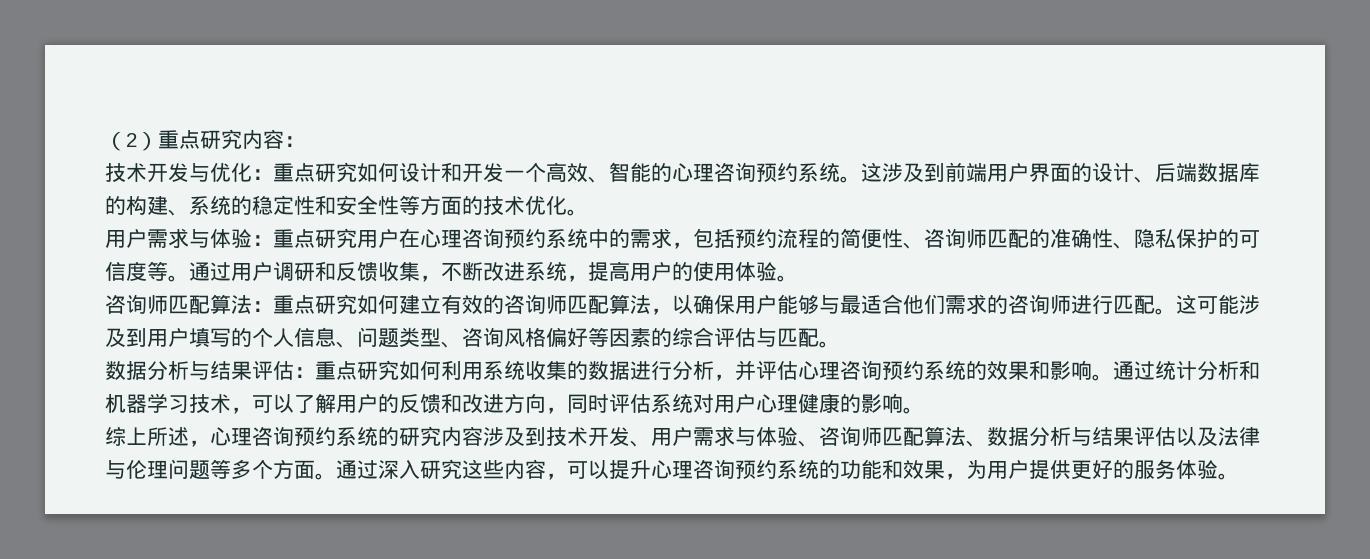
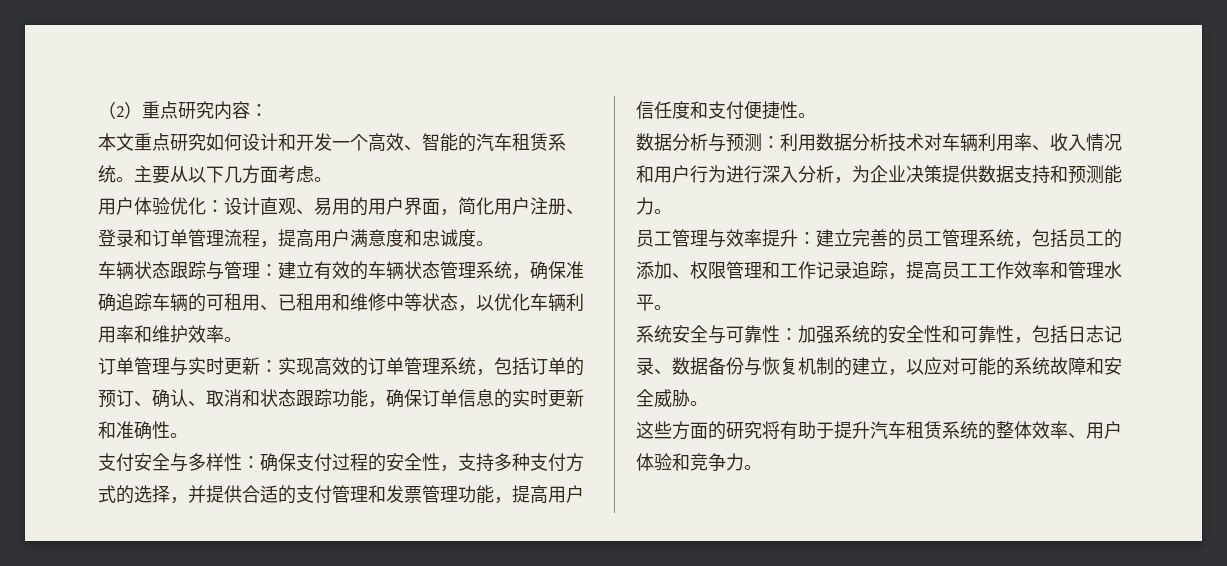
- 技术开发与优化：重点研究如何设计和开发一个高效、智能的心理咨询预约系统。这涉及到前端用户界面的设计、后端数据库的构建、系统的稳定性和安全性等方面的技术优化。
- 用户需求与体验：重点研究用户在心理咨询预约系统中的需求，包括预约流程的简便性、咨询师匹配的准确性、隐私保护的可信度等。通过用户调研和反馈收集，不断改进系统，提高用户的使用体验。
- 咨询师匹配算法：重点研究如何建立有效的咨询师匹配算法，以确保用户能够与最适合他们需求的咨询师进行匹配。这可能涉及到用户填写的个人信息、问题类型、咨询风格偏好等因素的综合评估与匹配。
- 数据分析与结果评估：重点研究如何利用系统收集的数据进行分析，并评估心理咨询预约系统的效果和影响。通过统计分析和机器学习技术，可以了解用户的反馈和改进方向，同时评估系统对用户心理健康的影响。
- 综上所述，心理咨询预约系统的研究内容涉及到技术开发、用户需求与体验、咨询师匹配算法、数据分析与结果评估以及法律与伦理问题等多个方面。通过深入研究这些内容，可以提升心理咨询预约系统的功能和效果，为用户提供更好的服务体验。
+ 本文重点研究如何设计和开发一个高效、智能的汽车租赁系统。主要从以下几方面考虑。
+ 用户体验优化：设计直观、易用的用户界面，简化用户注册、登录和订单管理流程，提高用户满意度和忠诚度。
+ 车辆状态跟踪与管理：建立有效的车辆状态管理系统，确保准确追踪车辆的可租用、已租用和维修中等状态，以优化车辆利用率和维护效率。
+ 订单管理与实时更新：实现高效的订单管理系统，包括订单的预订、确认、取消和状态跟踪功能，确保订单信息的实时更新和准确性。
+ 支付安全与多样性：确保支付过程的安全性，支持多种支付方式的选择，并提供合适的支付管理和发票管理功能，提高用户信任度和支付便捷性。
+ 数据分析与预测：利用数据分析技术对车辆利用率、收入情况和用户行为进行深入分析，为企业决策提供数据支持和预测能力。
+ 员工管理与效率提升：建立完善的员工管理系统，包括员工的添加、权限管理和工作记录追踪，提高员工工作效率和管理水平。
+ 系统安全与可靠性：加强系统的安全性和可靠性，包括日志记录、数据备份与恢复机制的建立，以应对可能的系统故障和安全威胁。
+ 这些方面的研究将有助于提升汽车租赁系统的整体效率、用户体验和竞争力。

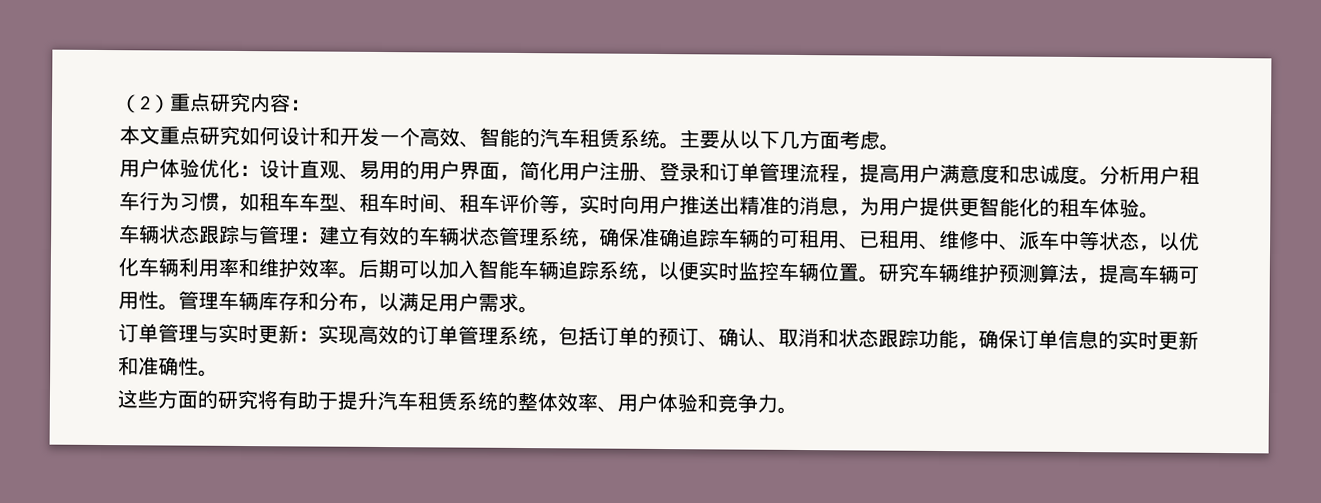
+ 分析用户租车行为习惯，如租车车型、租车时间、租车评价等，实时向用户推送出精准的消息，为用户提供更智能化的租车体验。
- 车辆状态跟踪与管理：建立有效的车辆状态管理系统，确保准确追踪车辆的可租用、已租用和维修中等状态，以优化车辆利用率和维护效率。
+ 车辆状态跟踪与管理：建立有效的车辆状态管理系统，确保准确追踪车辆的可租用、已租用、维修中、派车中等状态，以优化车辆利用率和维护效率。后期可以加入智能车辆追踪系统，以便实时监控车辆位置。研究车辆维护预测算法，提高车辆可用性。管理车辆库存和分布，以满足用户需求。
- 支付安全与多样性：确保支付过程的安全性，支持多种支付方式的选择，并提供合适的支付管理和发票管理功能，提高用户信任度和支付便捷性。
- 数据分析与预测：利用数据分析技术对车辆利用率、收入情况和用户行为进行深入分析，为企业决策提供数据支持和预测能力。
- 员工管理与效率提升：建立完善的员工管理系统，包括员工的添加、权限管理和工作记录追踪，提高员工工作效率和管理水平。
- 系统安全与可靠性：加强系统的安全性和可靠性，包括日志记录、数据备份与恢复机制的建立，以应对可能的系统故障和安全威胁。

